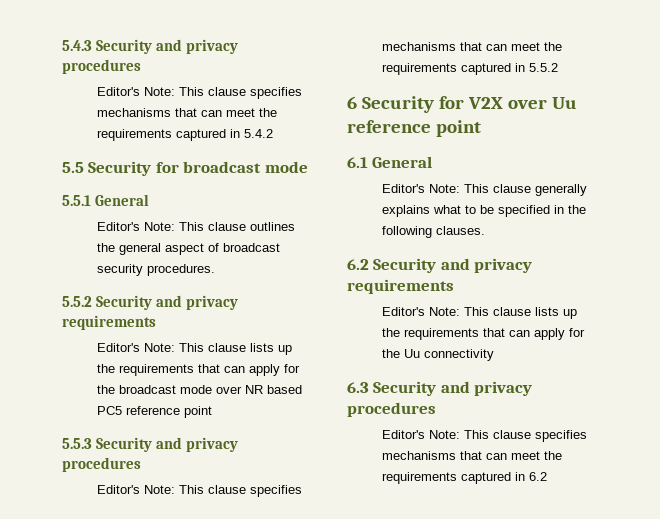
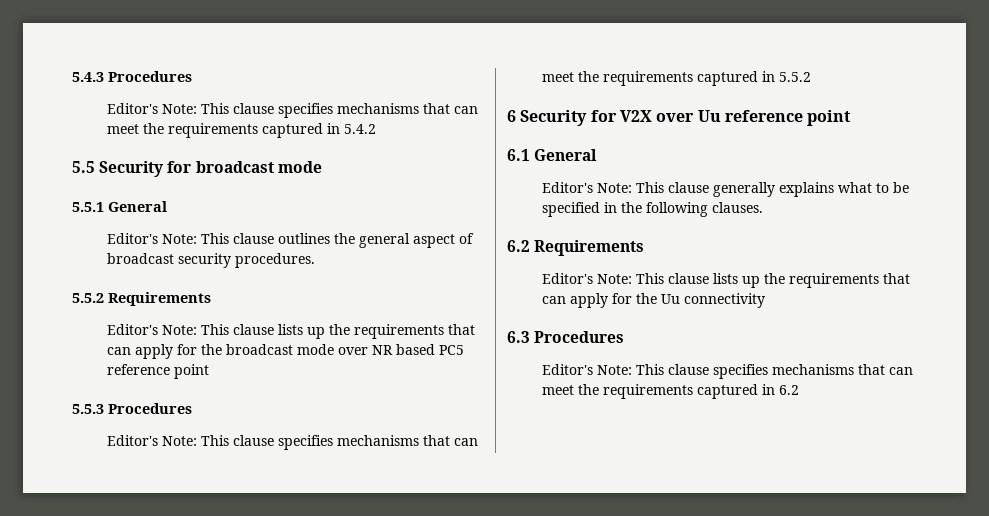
- 5.4.3 Security and privacy procedures
+ 5.4.3 Procedures
- 5.5.2 Security and privacy requirements
+ 5.5.2 Requirements
- 5.5.3 Security and privacy procedures
+ 5.5.3 Procedures
- 6.2 Security and privacy requirements
+ 6.2 Requirements
- 6.3 Security and privacy procedures
+ 6.3 Procedures

